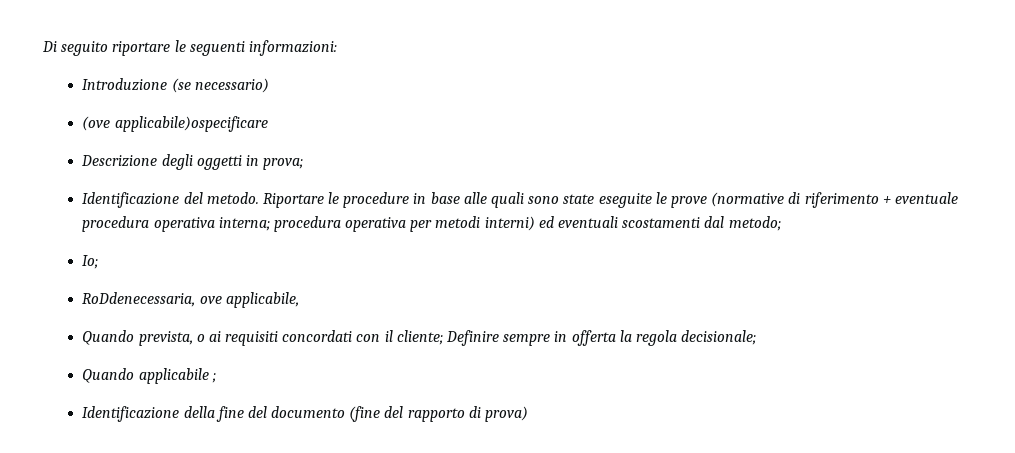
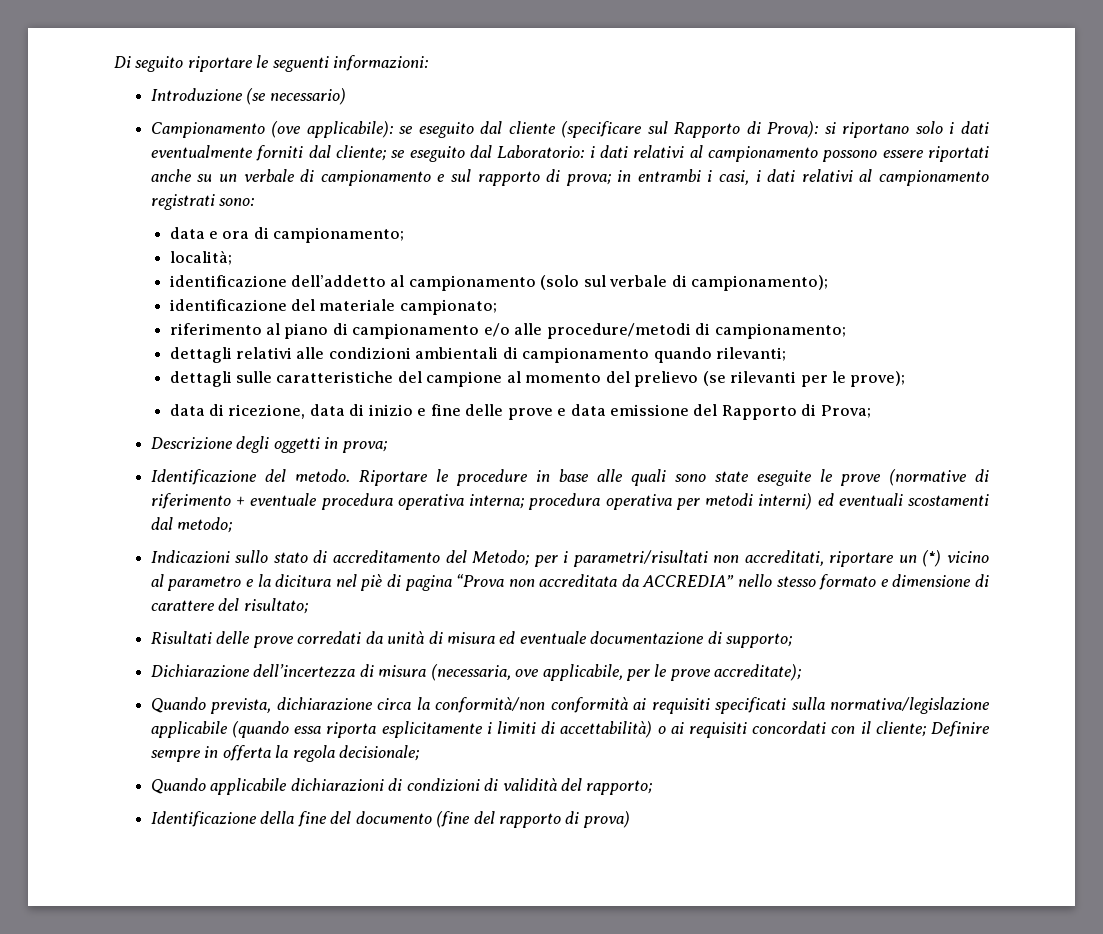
- (ove applicabile)ospecificare
+ Campionamento (ove applicabile): se eseguito dal cliente (specificare sul Rapporto di Prova): si riportano solo i dati eventualmente forniti dal cliente; se eseguito dal Laboratorio: i dati relativi al campionamento possono essere riportati anche su un verbale di campionamento e sul rapporto di prova; in entrambi i casi, i dati relativi al campionamento registrati sono:
+ data e ora di campionamento;
+ località;
+ identificazione dell’addetto al campionamento (solo sul verbale di campionamento);
+ identificazione del materiale campionato;
+ riferimento al piano di campionamento e/o alle procedure/metodi di campionamento;
+ dettagli relativi alle condizioni ambientali di campionamento quando rilevanti;
+ dettagli sulle caratteristiche del campione al momento del prelievo (se rilevanti per le prove);
+ data di ricezione, data di inizio e fine delle prove e data emissione del Rapporto di Prova;
- Io;
- RoDdenecessaria, ove applicabile,
- Quando prevista, o ai requisiti concordati con il cliente; Definire sempre in offerta la regola decisionale;
+ Indicazioni sullo stato di accreditamento del Metodo; per i parametri/risultati non accreditati, riportare un (*) vicino al parametro e la dicitura nel piè di pagina “Prova non accreditata da ACCREDIA” nello stesso formato e dimensione di carattere del risultato;
+ Risultati delle prove corredati da unità di misura ed eventuale documentazione di supporto;
+ Dichiarazione dell’incertezza di misura (necessaria, ove applicabile, per le prove accreditate);
+ Quando prevista, dichiarazione circa la conformità/non conformità ai requisiti specificati sulla normativa/legislazione applicabile (quando essa riporta esplicitamente i limiti di accettabilità) o ai requisiti concordati con il cliente; Definire sempre in offerta la regola decisionale;
- Quando applicabile ;
+ Quando applicabile dichiarazioni di condizioni di validità del rapporto;

